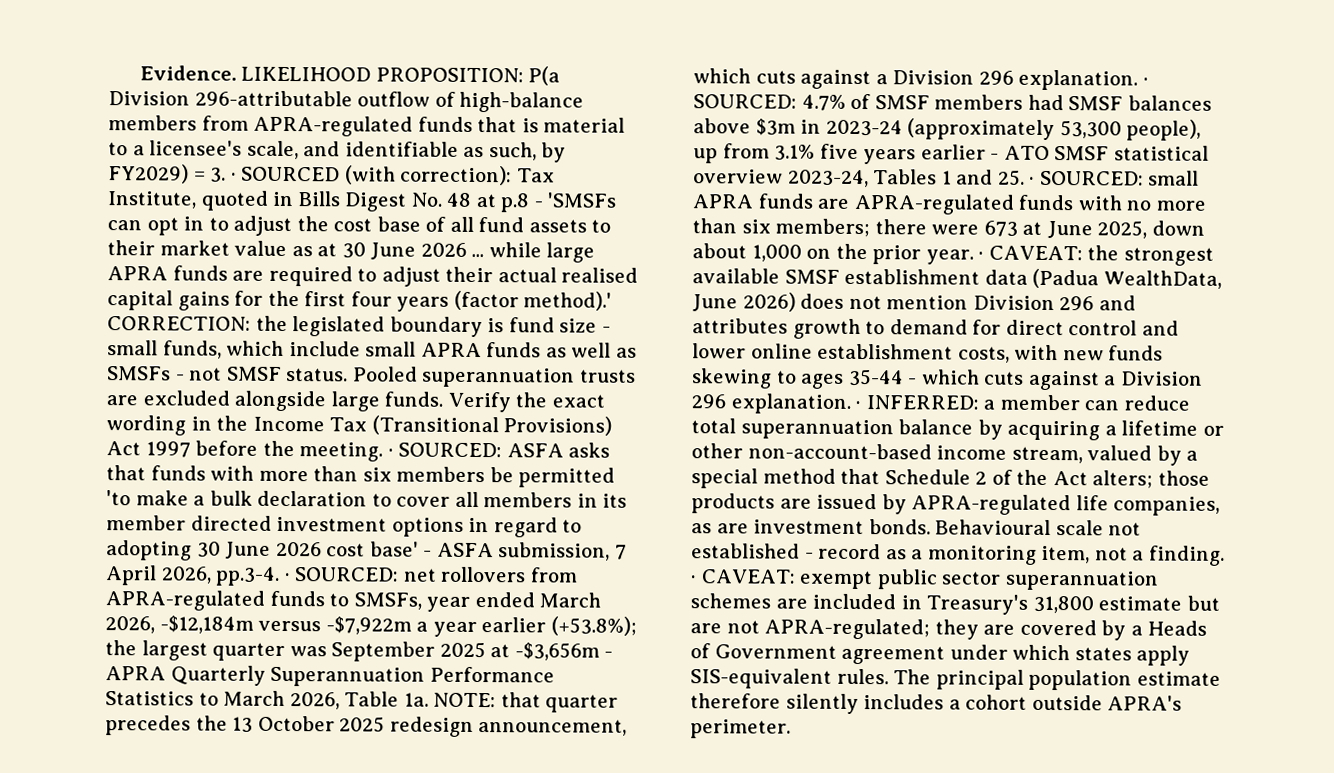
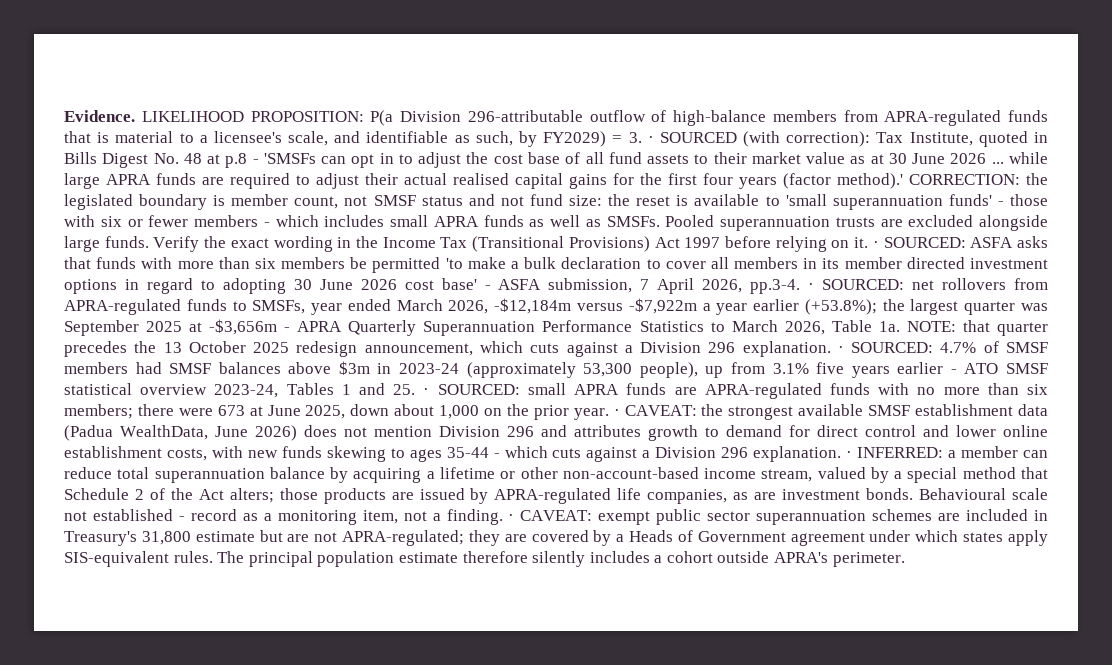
- CORRECTION: the legislated boundary is fund size - small funds, which include small APRA funds as well as SMSFs - not SMSF status.
+ CORRECTION: the legislated boundary is member count, not SMSF status and not fund size: the reset is available to 'small superannuation funds' - those with six or fewer members - which includes small APRA funds as well as SMSFs.
- Verify the exact wording in the Income Tax (Transitional Provisions) Act 1997 before the meeting.
+ Verify the exact wording in the Income Tax (Transitional Provisions) Act 1997 before relying on it.

